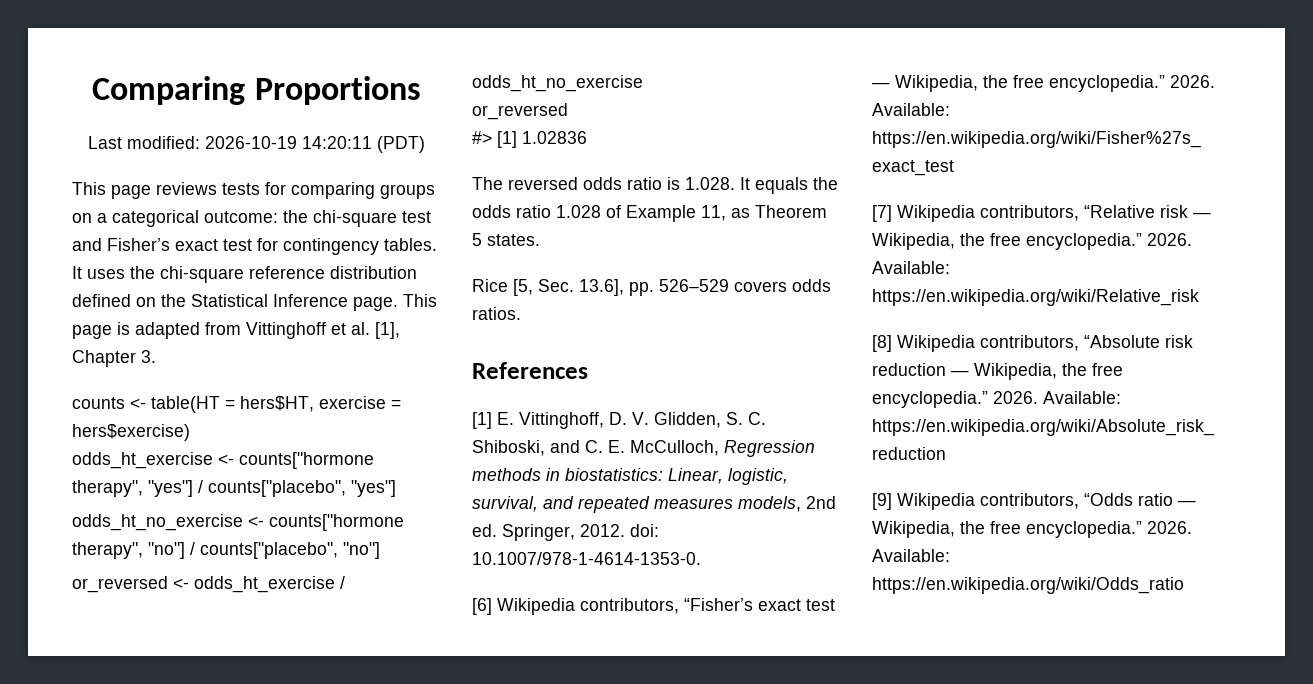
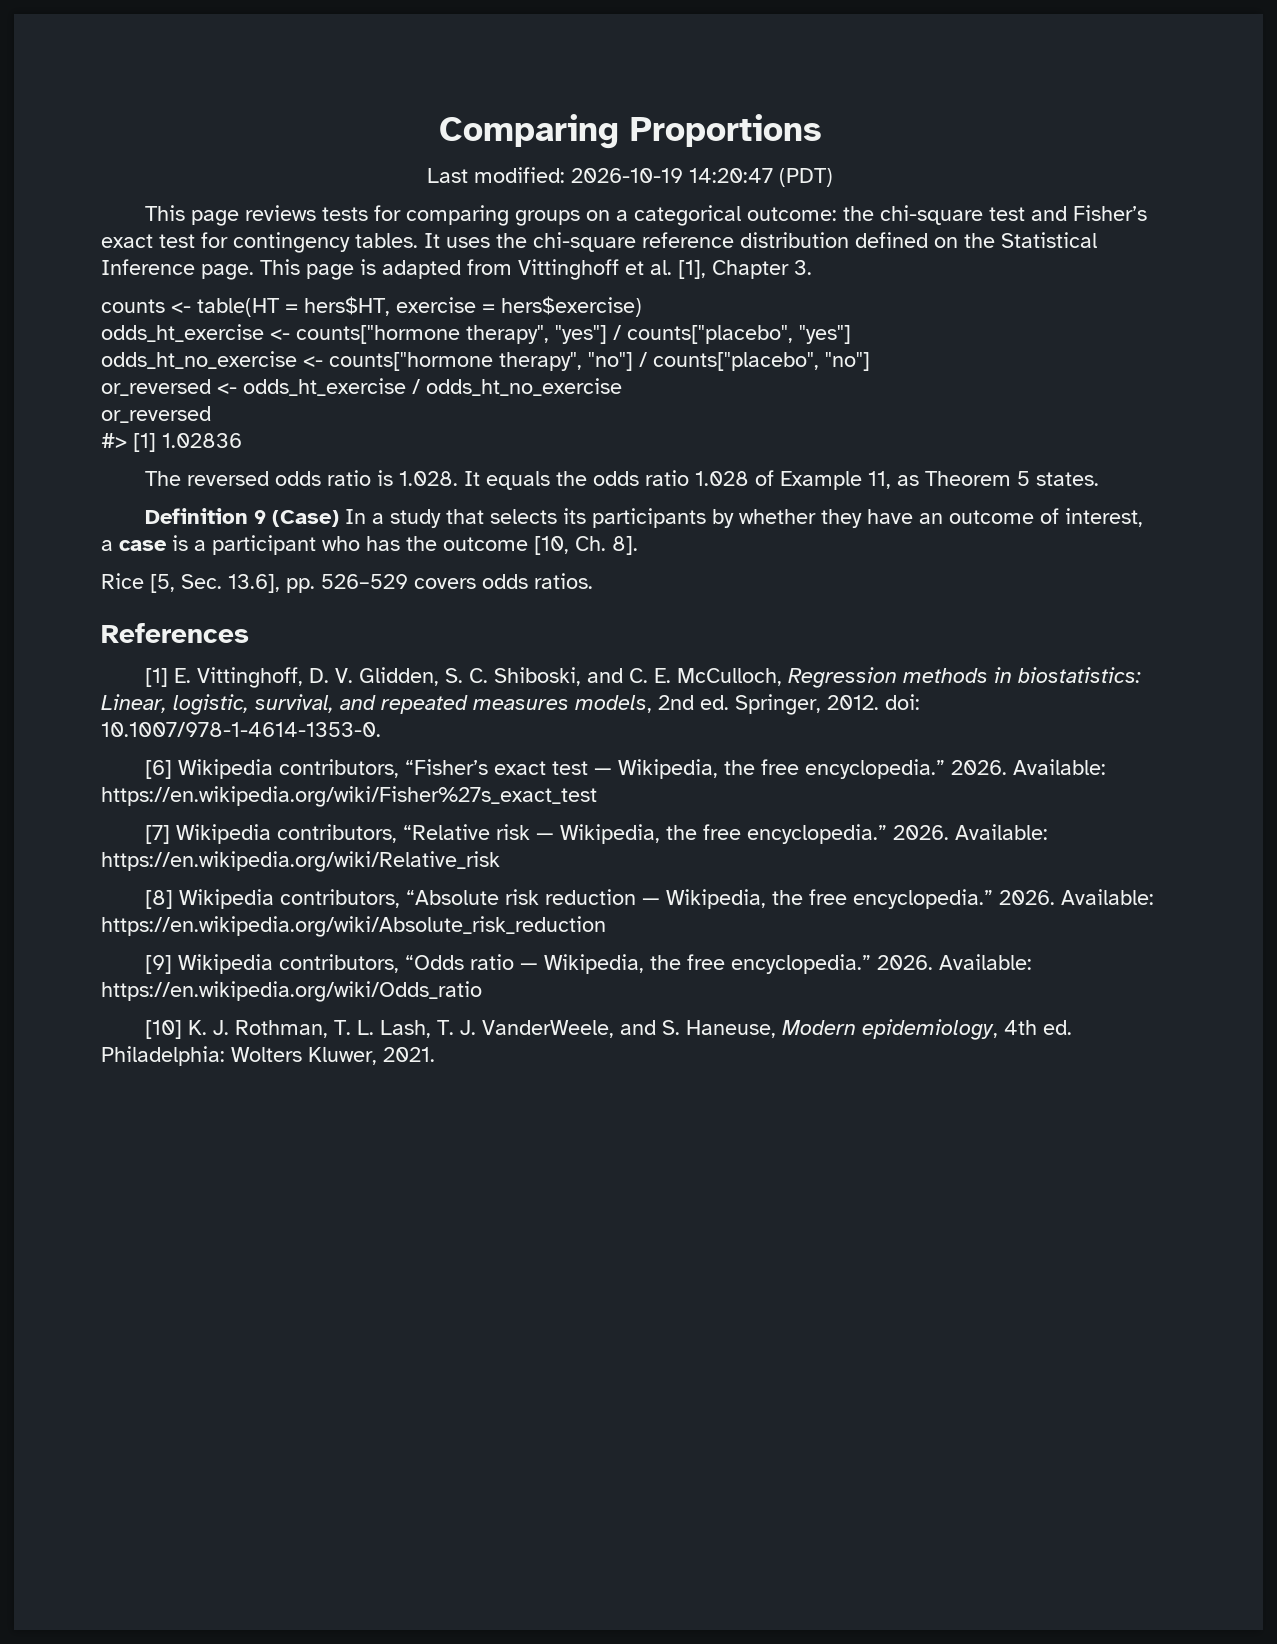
- Last modified: 2026-10-19 14:20:11 (PDT)
+ Last modified: 2026-10-19 14:20:47 (PDT)
+ Definition 9 (Case) In a study that selects its participants by whether they have an outcome of interest, a case is a participant who has the outcome [10, Ch. 8].
+ [10] K. J. Rothman, T. L. Lash, T. J. VanderWeele, and S. Haneuse, Modern epidemiology, 4th ed. Philadelphia: Wolters Kluwer, 2021.

